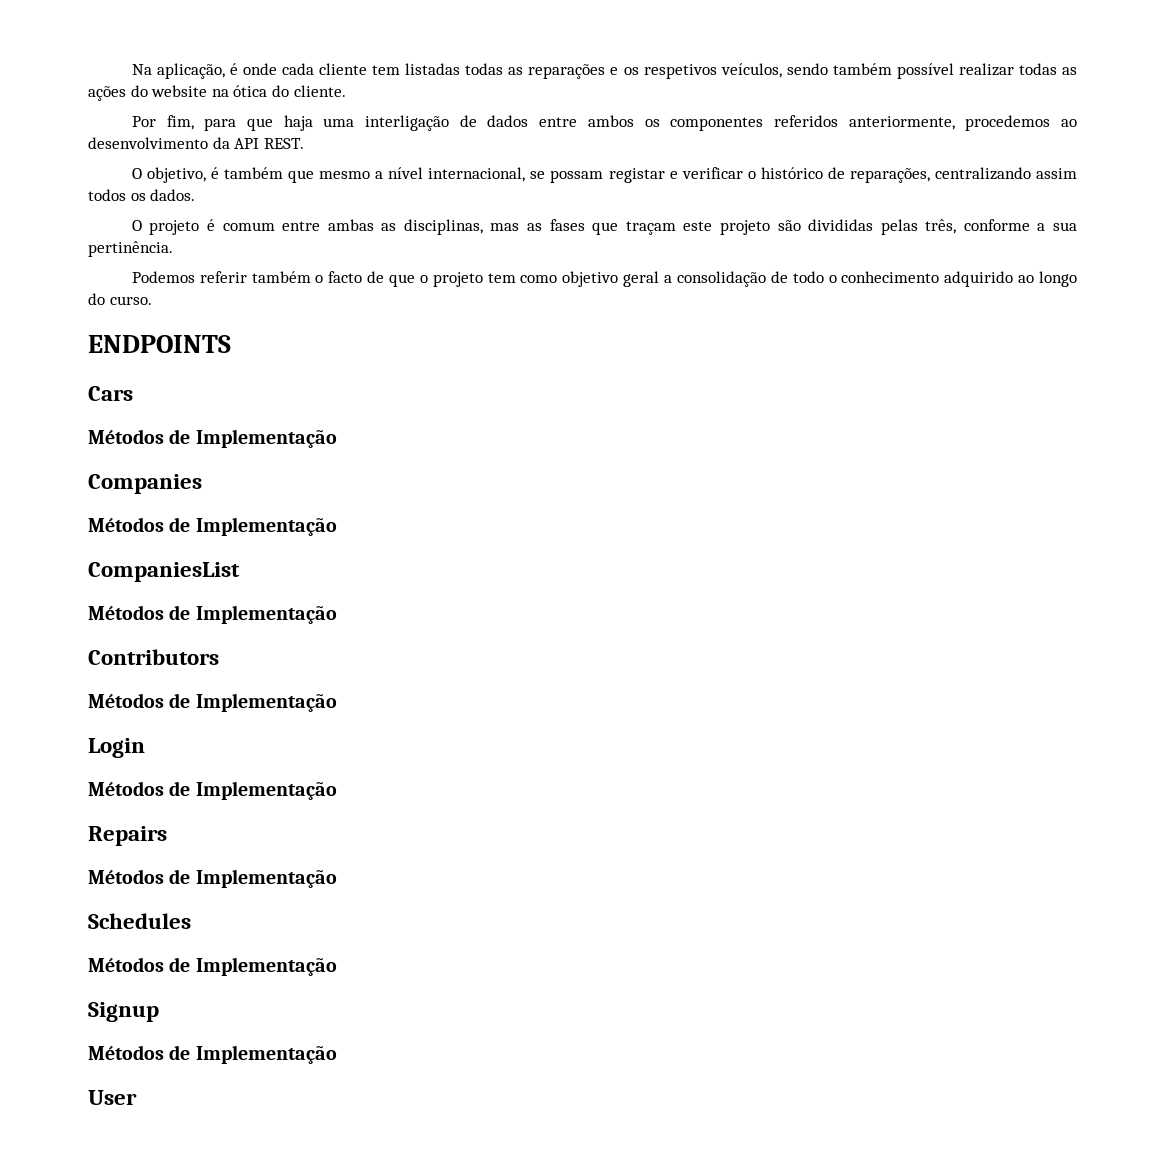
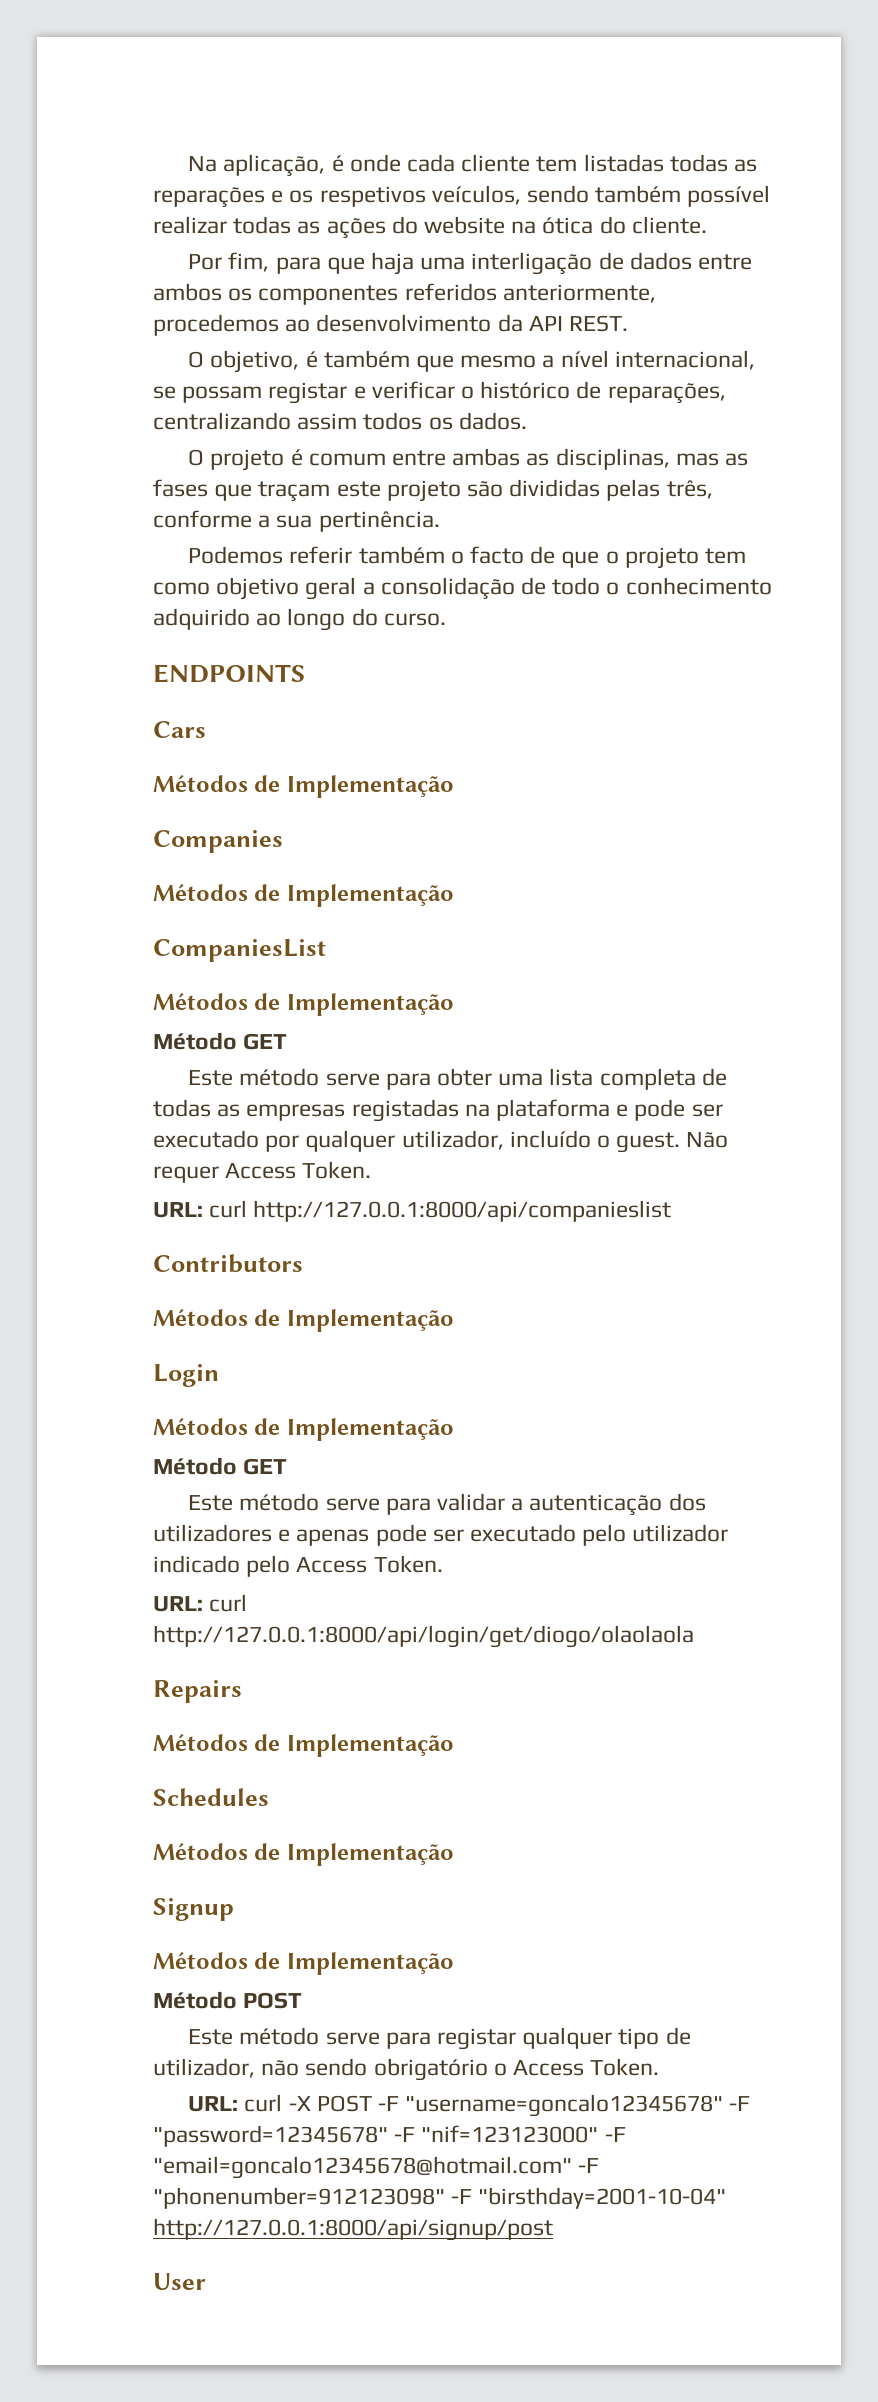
  CompaniesList
  Métodos de Implementação
+ Método GET
+ Este método serve para obter uma lista completa de todas as empresas registadas na plataforma e pode ser executado por qualquer utilizador, incluído o guest. Não requer Access Token.
+ URL: curl http://127.0.0.1:8000/api/companieslist
  Login
  Métodos de Implementação
+ Método GET
+ Este método serve para validar a autenticação dos utilizadores e apenas pode ser executado pelo utilizador indicado pelo Access Token.
+ URL: curl http://127.0.0.1:8000/api/login/get/diogo/olaolaola
+ Método POST
+ Este método serve para registar qualquer tipo de utilizador, não sendo obrigatório o Access Token.
+ URL: curl -X POST -F "username=goncalo12345678" -F "password=12345678" -F "nif=123123000" -F "email=goncalo12345678@hotmail.com" -F "phonenumber=912123098" -F "birsthday=2001-10-04" http://127.0.0.1:8000/api/signup/post

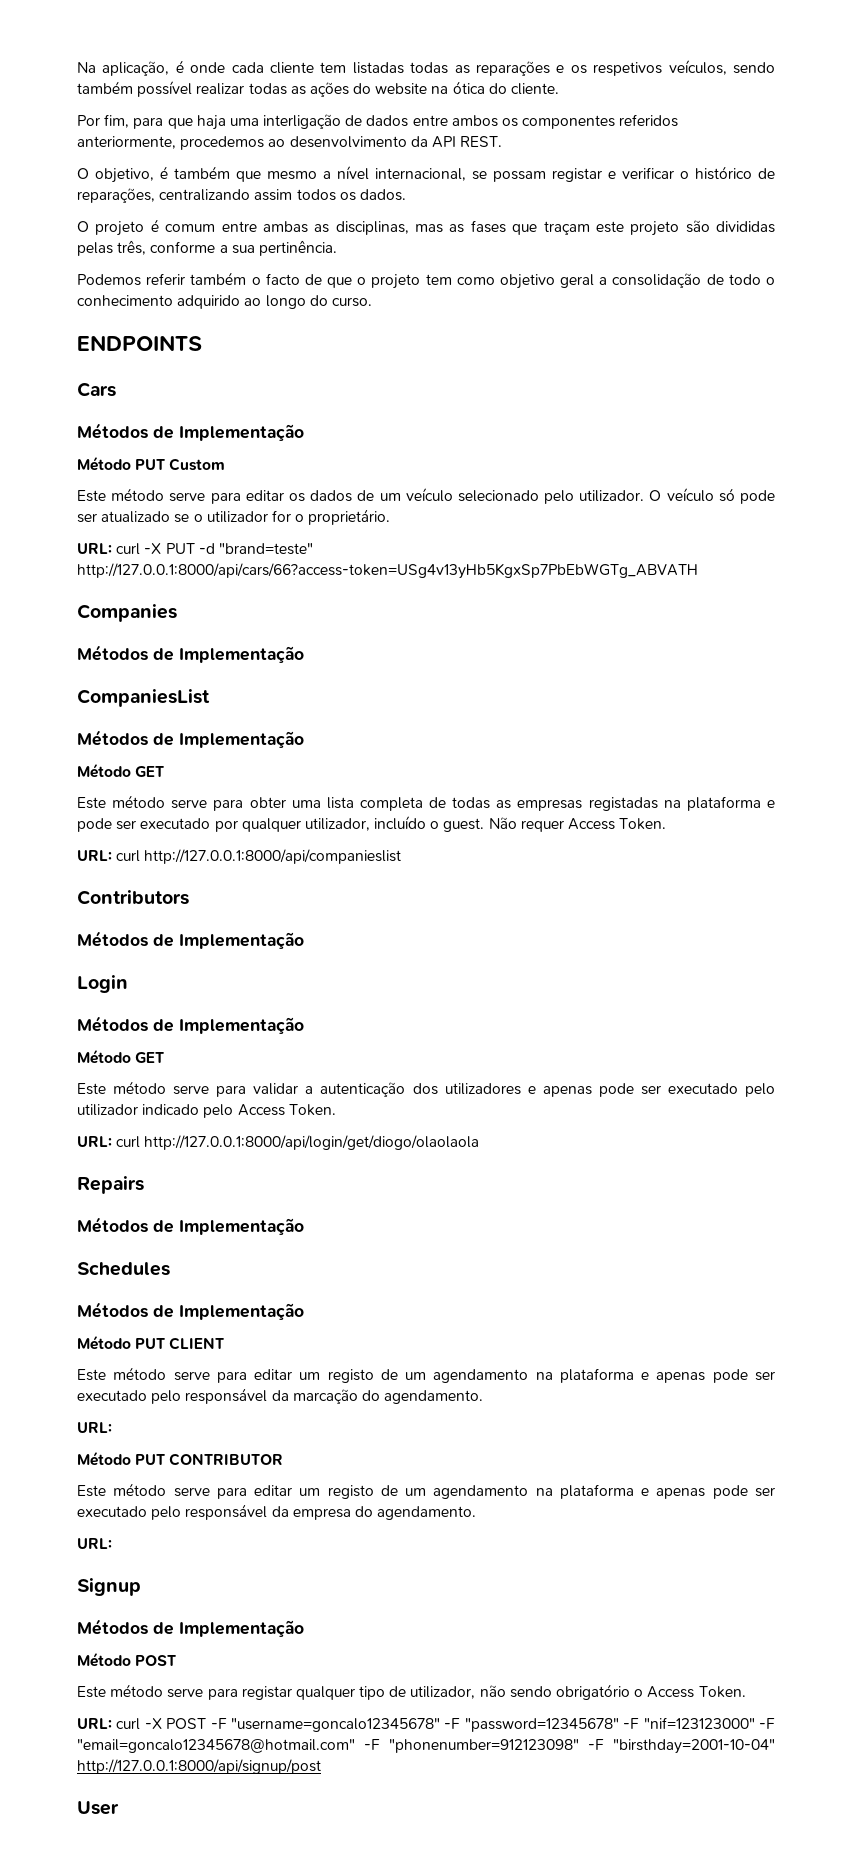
+ Método PUT Custom
+ Este método serve para editar os dados de um veículo selecionado pelo utilizador. O veículo só pode ser atualizado se o utilizador for o proprietário.
+ URL: curl -X PUT -d "brand=teste" http://127.0.0.1:8000/api/cars/66?access-token=USg4v13yHb5KgxSp7PbEbWGTg_ABVATH
+ Método PUT CLIENT
+ Este método serve para editar um registo de um agendamento na plataforma e apenas pode ser executado pelo responsável da marcação do agendamento.
+ URL:
+ Método PUT CONTRIBUTOR
+ Este método serve para editar um registo de um agendamento na plataforma e apenas pode ser executado pelo responsável da empresa do agendamento.
+ URL:

